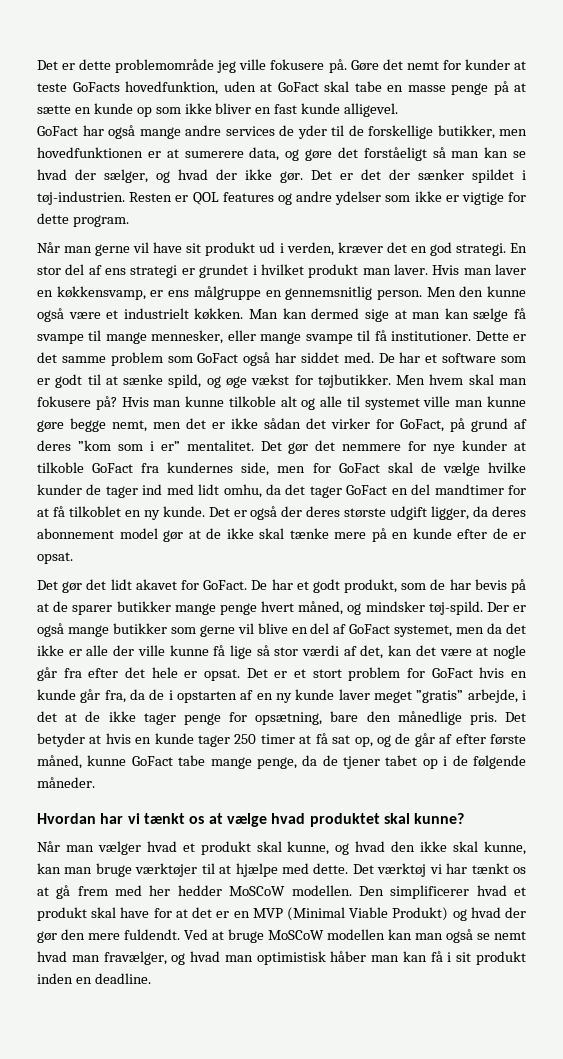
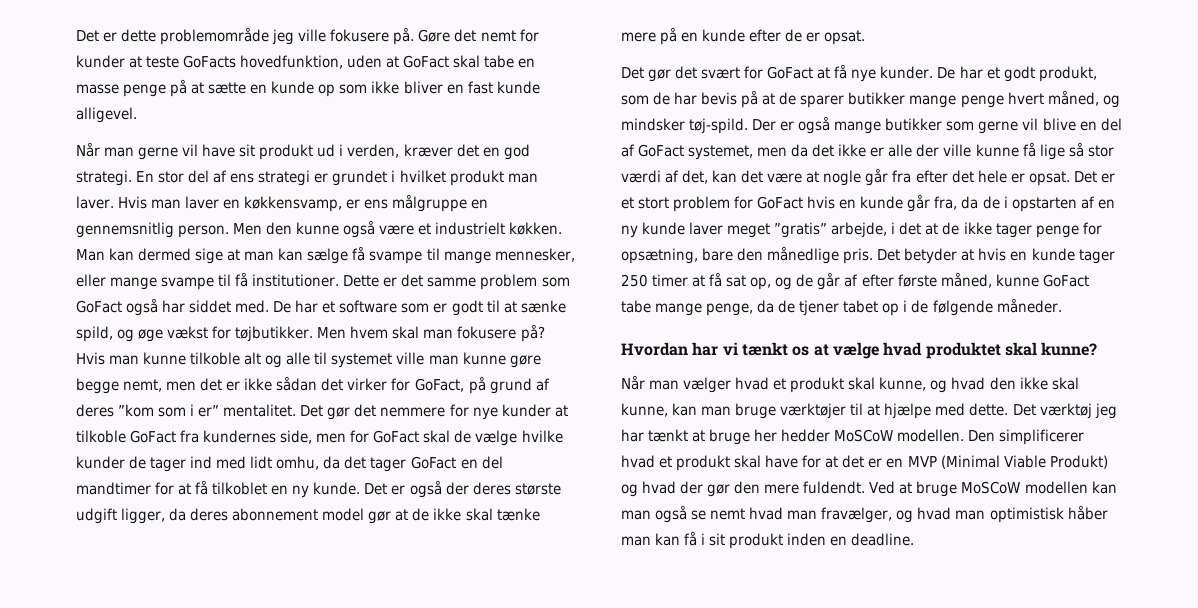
- GoFact har også mange andre services de yder til de forskellige butikker, men hovedfunktionen er at sumerere data, og gøre det forståeligt så man kan se hvad der sælger, og hvad der ikke gør. Det er det der sænker spildet i tøj-industrien. Resten er QOL features og andre ydelser som ikke er vigtige for dette program.
- Det gør det lidt akavet for GoFact.
+ Det gør det svært for GoFact at få nye kunder.
- Det værktøj vi har tænkt os at gå frem med her hedder MoSCoW modellen.
+ Det værktøj jeg har tænkt at bruge her hedder MoSCoW modellen.

